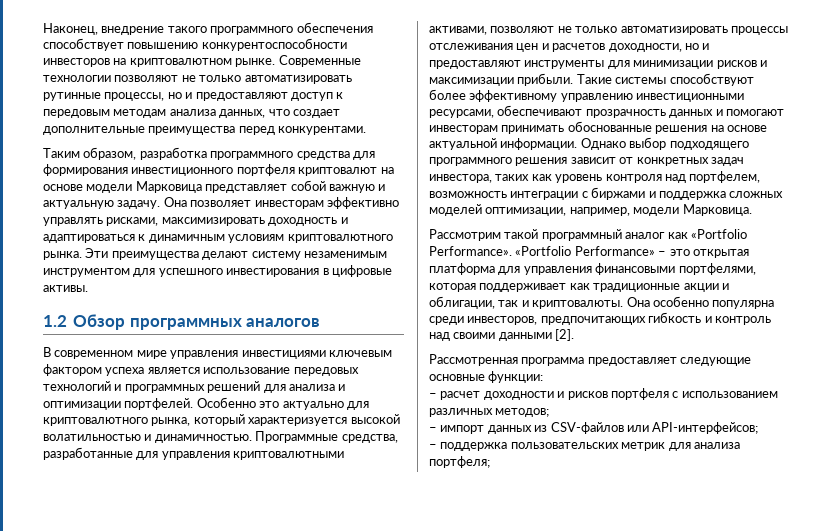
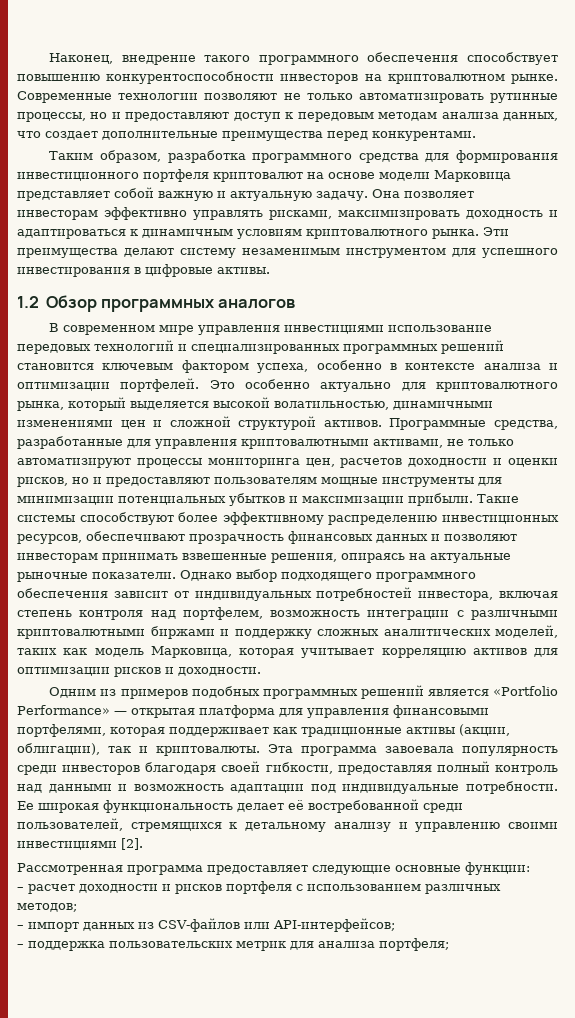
- В современном мире управления инвестициями ключевым фактором успеха является использование передовых технологий и программных решений для анализа и оптимизации портфелей.
+ В современном мире управления инвестициями использование передовых технологий и специализированных программных решений становится ключевым фактором успеха, особенно в контексте анализа и оптимизации портфелей.
- Особенно это актуально для криптовалютного рынка, который характеризуется высокой волатильностью и динамичностью.
+ Это особенно актуально для криптовалютного рынка, который выделяется высокой волатильностью, динамичными изменениями цен и сложной структурой активов.
- Программные средства, разработанные для управления криптовалютными активами, позволяют не только автоматизировать процессы отслеживания цен и расчетов доходности, но и предоставляют инструменты для минимизации рисков и максимизации прибыли.
+ Программные средства, разработанные для управления криптовалютными активами, не только автоматизируют процессы мониторинга цен, расчетов доходности и оценки рисков, но и предоставляют пользователям мощные инструменты для минимизации потенциальных убытков и максимизации прибыли.
- Такие системы способствуют более эффективному управлению инвестиционными ресурсами, обеспечивают прозрачность данных и помогают инвесторам принимать обоснованные решения на основе актуальной информации.
+ Такие системы способствуют более эффективному распределению инвестиционных ресурсов, обеспечивают прозрачность финансовых данных и позволяют инвесторам принимать взвешенные решения, опираясь на актуальные рыночные показатели.
- Однако выбор подходящего программного решения зависит от конкретных задач инвестора, таких как уровень контроля над портфелем, возможность интеграции с биржами и поддержка сложных моделей оптимизации, например, модели Марковица.
- Рассмотрим такой программный аналог как «Portfolio Performance». «Portfolio Performance» – это открытая платформа для управления финансовыми портфелями, которая поддерживает как традиционные акции и облигации, так и криптовалюты. Она особенно популярна среди инвесторов, предпочитающих гибкость и контроль над своими данными [2].
+ Однако выбор подходящего программного обеспечения зависит от индивидуальных потребностей инвестора, включая степень контроля над портфелем, возможность интеграции с различными криптовалютными биржами и поддержку сложных аналитических моделей, таких как модель Марковица, которая учитывает корреляцию активов для оптимизации рисков и доходности.
+ Одним из примеров подобных программных решений является «Portfolio Performance» — открытая платформа для управления финансовыми портфелями, которая поддерживает как традиционные активы (акции, облигации), так и криптовалюты. Эта программа завоевала популярность среди инвесторов благодаря своей гибкости, предоставляя полный контроль над данными и возможность адаптации под индивидуальные потребности. Ее широкая функциональность делает её востребованной среди пользователей, стремящихся к детальному анализу и управлению своими инвестициями [2].

